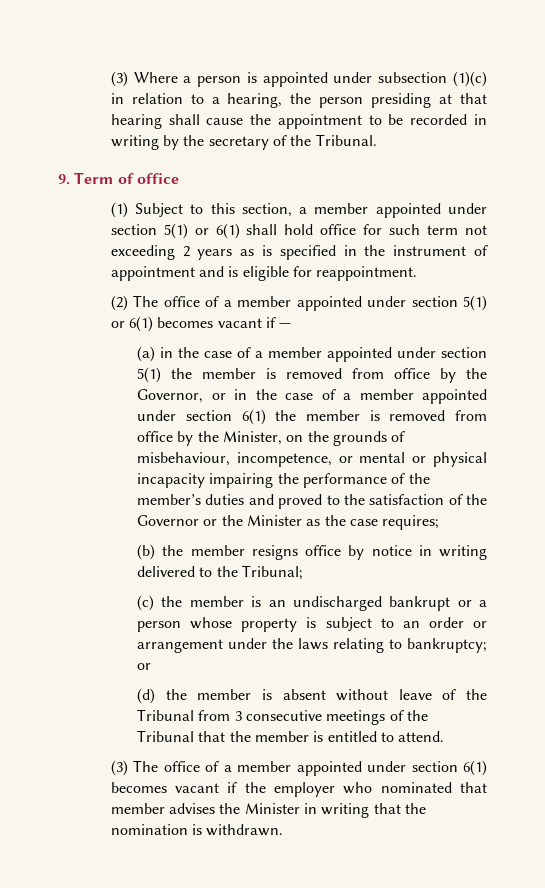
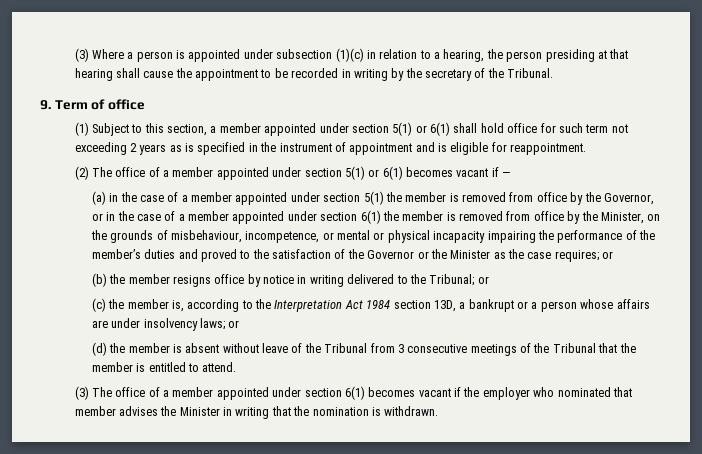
- (a) in the case of a member appointed under section 5(1) the member is removed from office by the Governor, or in the case of a member appointed under section 6(1) the member is removed from office by the Minister, on the grounds of misbehaviour, incompetence, or mental or physical incapacity impairing the performance of the member’s duties and proved to the satisfaction of the Governor or the Minister as the case requires;
+ (a) in the case of a member appointed under section 5(1) the member is removed from office by the Governor, or in the case of a member appointed under section 6(1) the member is removed from office by the Minister, on the grounds of misbehaviour, incompetence, or mental or physical incapacity impairing the performance of the member’s duties and proved to the satisfaction of the Governor or the Minister as the case requires; or
- (b) the member resigns office by notice in writing delivered to the Tribunal;
+ (b) the member resigns office by notice in writing delivered to the Tribunal; or
- (c) the member is an undischarged bankrupt or a person whose property is subject to an order or arrangement under the laws relating to bankruptcy; or
+ (c) the member is, according to the Interpretation Act 1984 section 13D, a bankrupt or a person whose affairs are under insolvency laws; or

